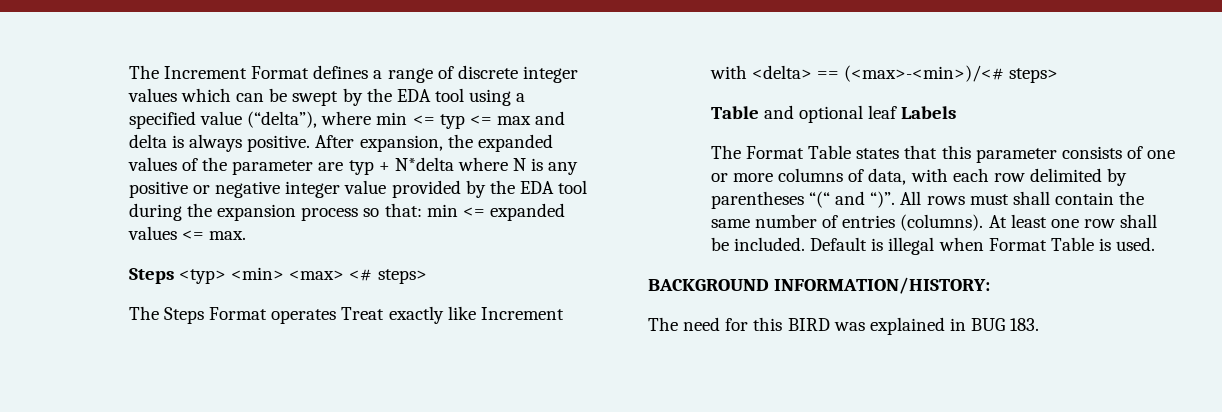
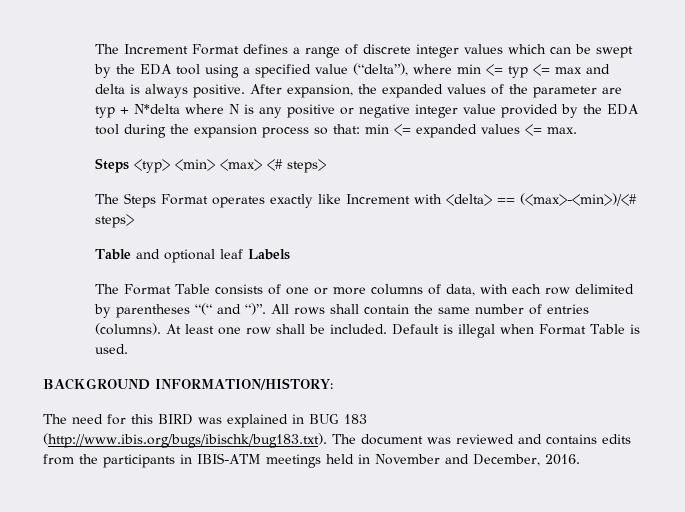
- The Steps Format operates Treat exactly like Increment with <delta> == (<max>-<min>)/<# steps>
+ The Steps Format operates exactly like Increment with <delta> == (<max>-<min>)/<# steps>
- The Format Table states that this parameter consists of one or more columns of data, with each row delimited by parentheses “(“ and “)”.
+ The Format Table consists of one or more columns of data, with each row delimited by parentheses “(“ and “)”.
- All rows must shall contain the same number of entries (columns).
+ All rows shall contain the same number of entries (columns).
- The need for this BIRD was explained in BUG 183.
+ The need for this BIRD was explained in BUG 183 (http://www.ibis.org/bugs/ibischk/bug183.txt). The document was reviewed and contains edits from the participants in IBIS-ATM meetings held in November and December, 2016.

